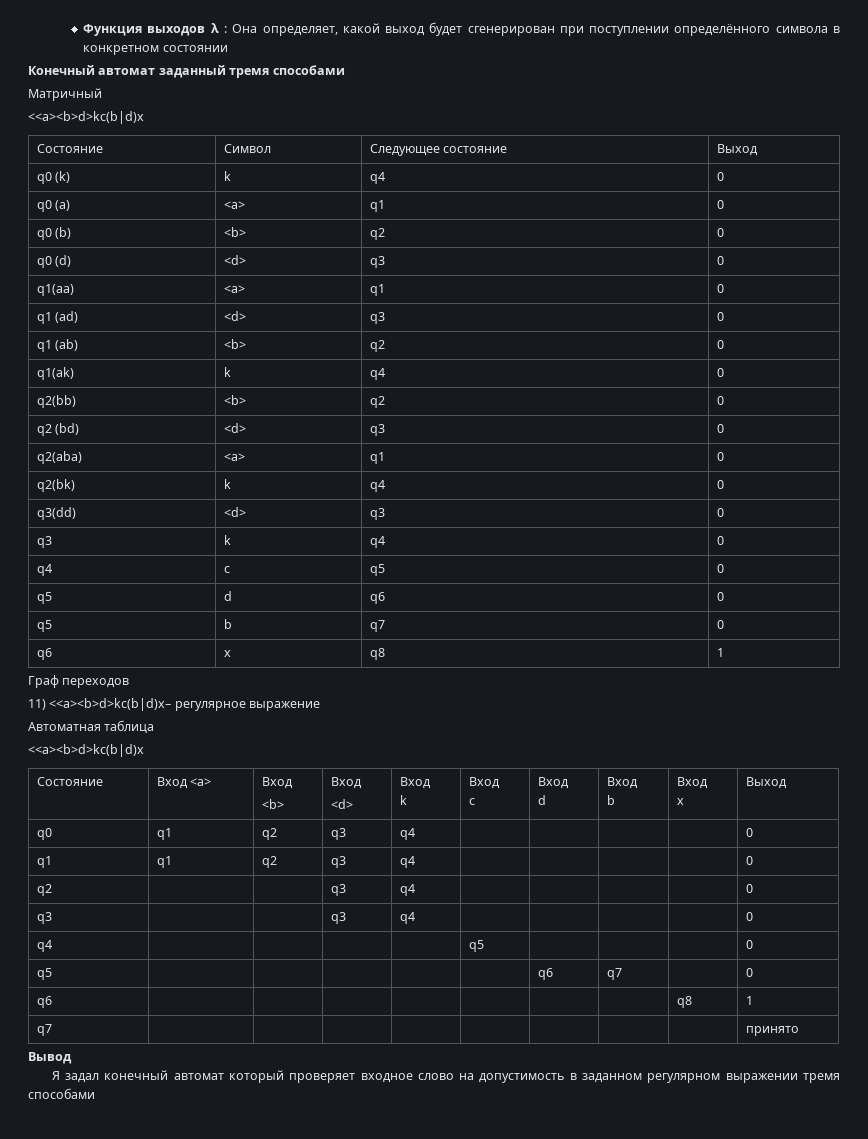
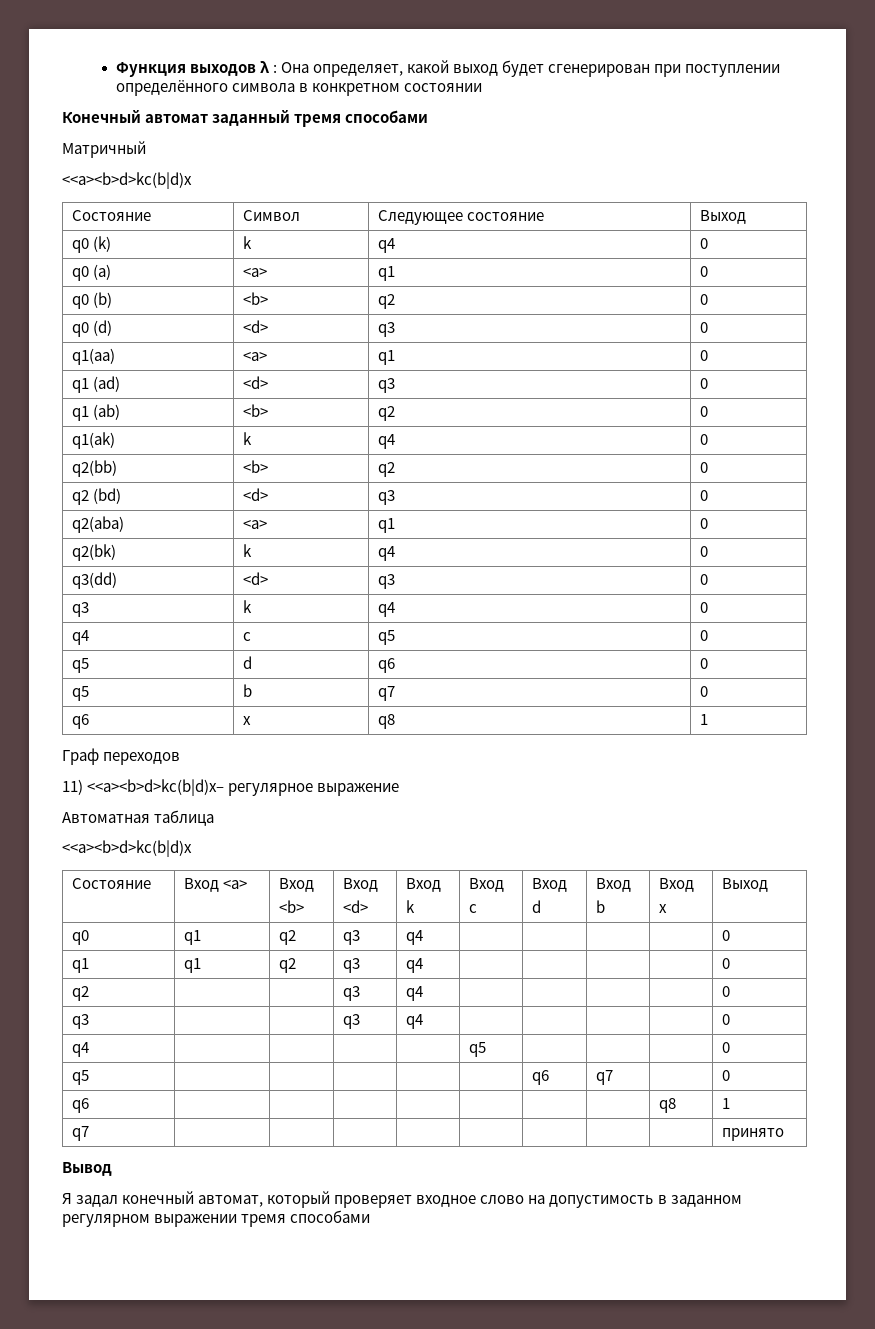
- Я задал конечный автомат который проверяет входное слово на допустимость в заданном регулярном выражении тремя способами
+ Я задал конечный автомат, который проверяет входное слово на допустимость в заданном регулярном выражении тремя способами

